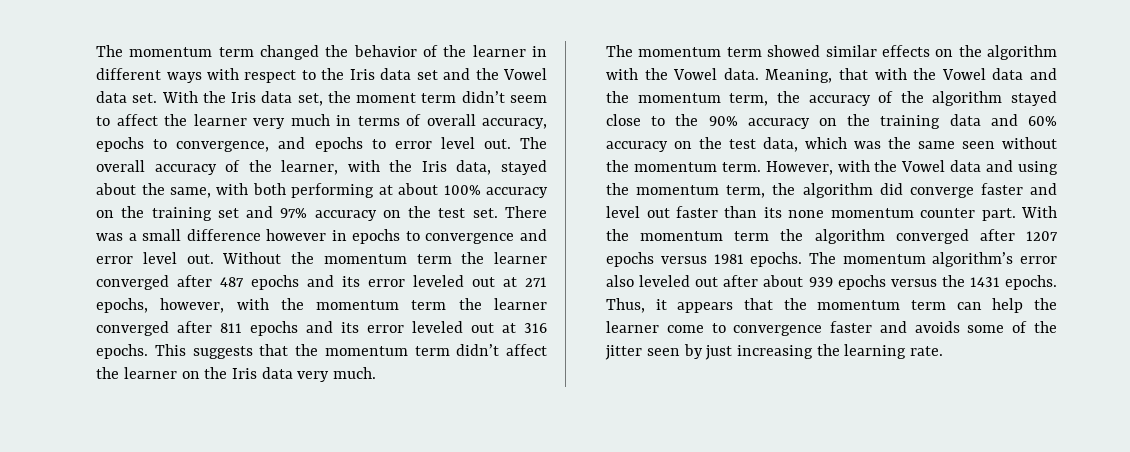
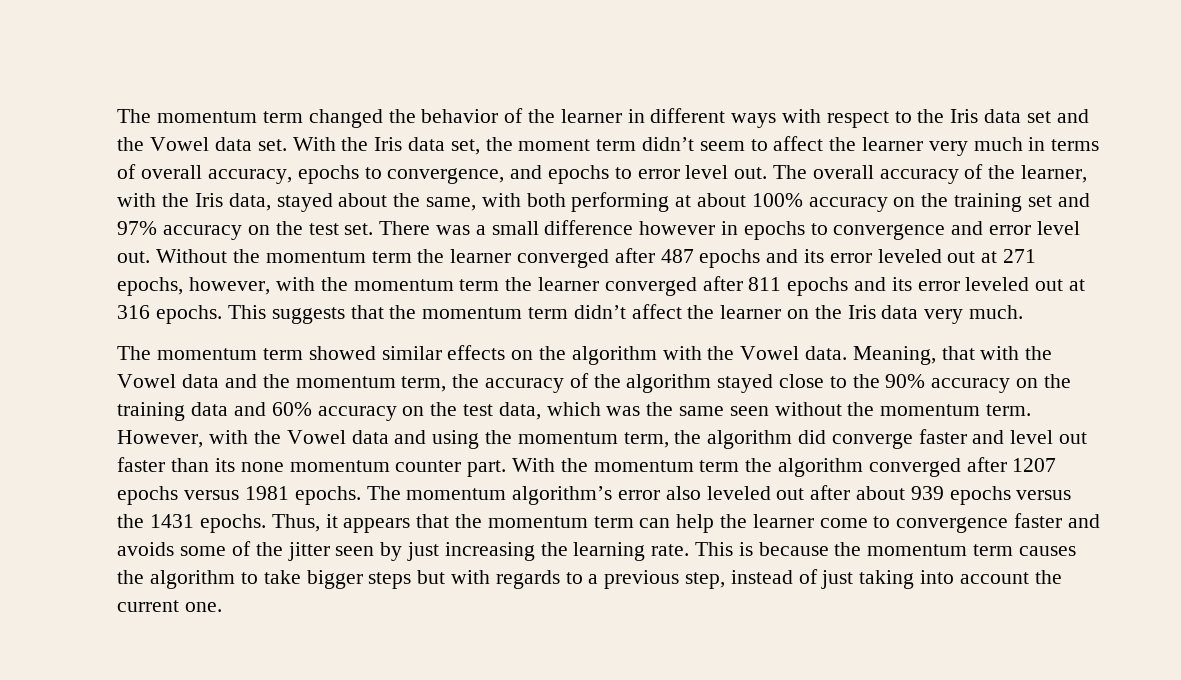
+ This is because the momentum term causes the algorithm to take bigger steps but with regards to a previous step, instead of just taking into account the current one.

